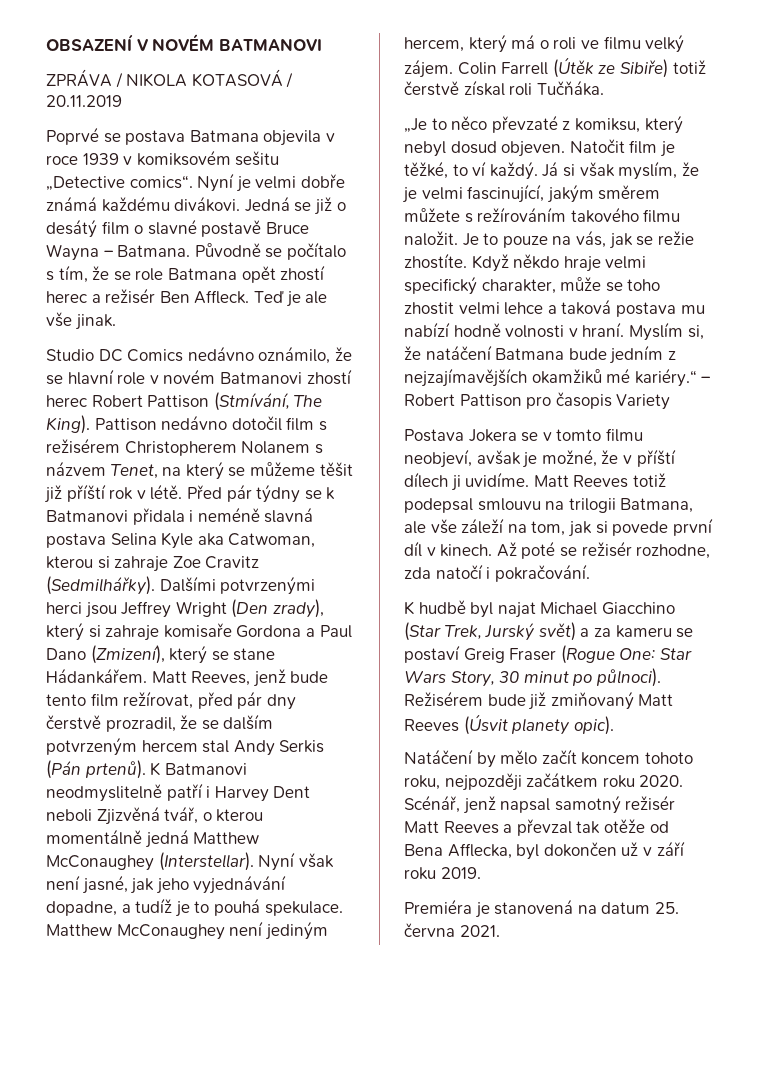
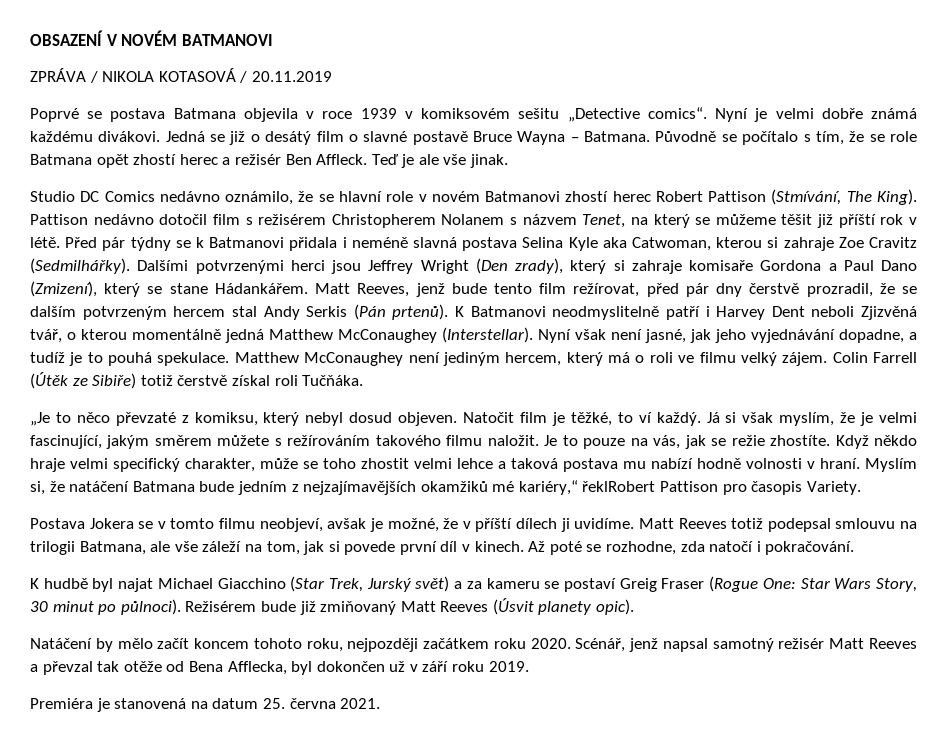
- Myslím si, že natáčení Batmana bude jedním z nejzajímavějších okamžiků mé kariéry.“ – Robert Pattison pro časopis Variety
+ Myslím si, že natáčení Batmana bude jedním z nejzajímavějších okamžiků mé kariéry,“ řeklRobert Pattison pro časopis Variety.
- Až poté se režisér rozhodne, zda natočí i pokračování.
+ Až poté se rozhodne, zda natočí i pokračování.

